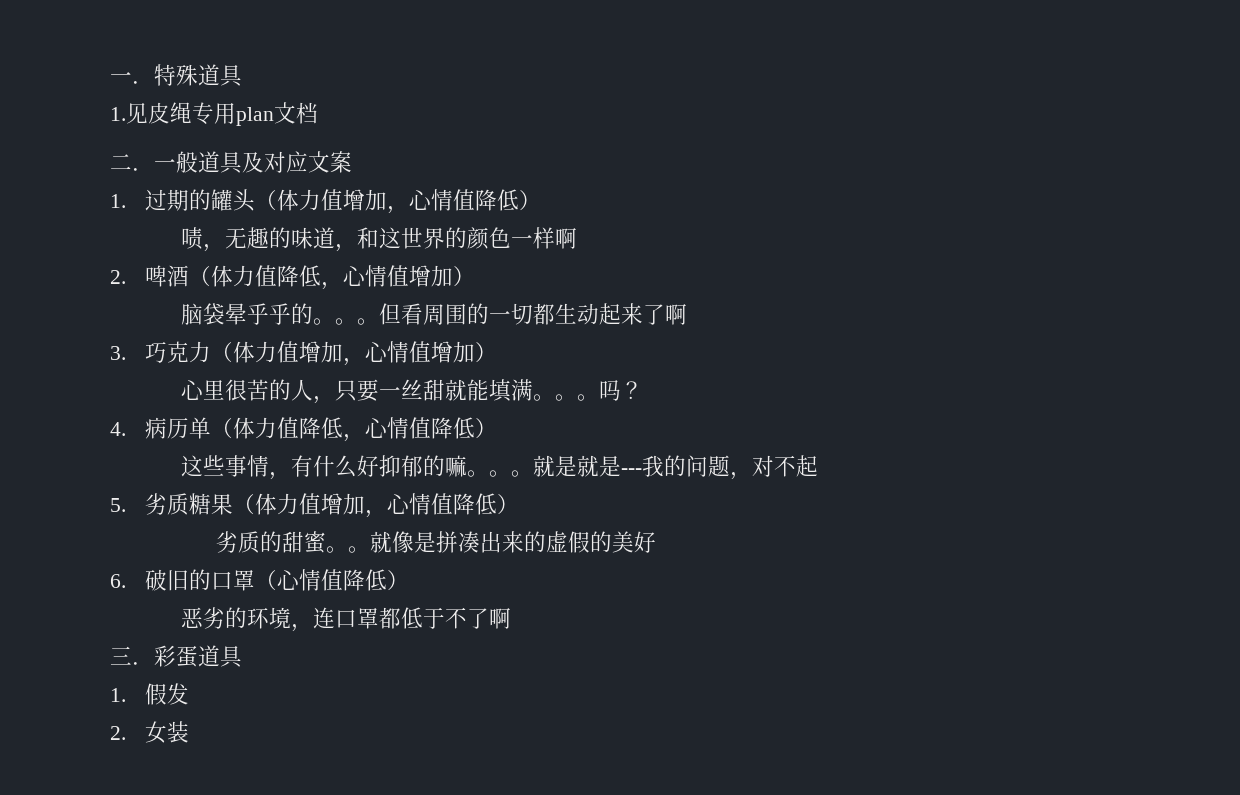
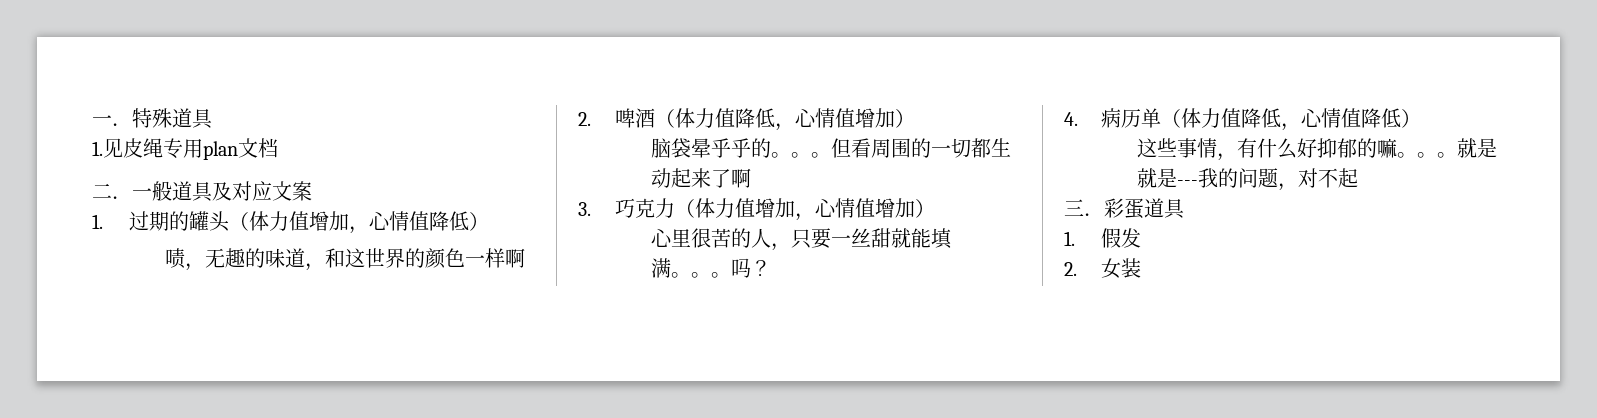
- 5.劣质糖果（体力值增加，心情值降低）
- 劣质的甜蜜。。就像是拼凑出来的虚假的美好
- 6.破旧的口罩（心情值降低）
- 恶劣的环境，连口罩都低于不了啊

